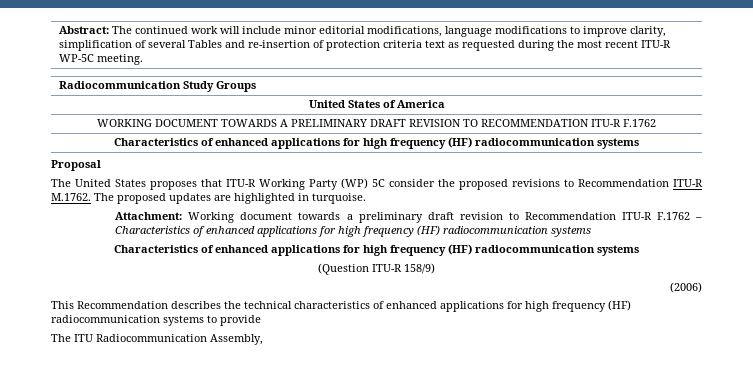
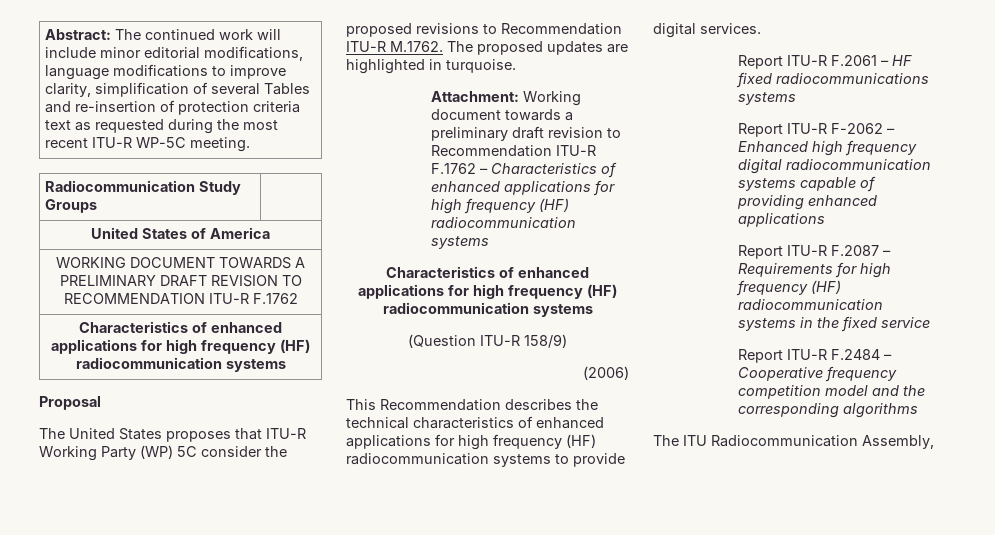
- This Recommendation describes the technical characteristics of enhanced applications for high frequency (HF) radiocommunication systems to provide
+ This Recommendation describes the technical characteristics of enhanced applications for high frequency (HF) radiocommunication systems to provide digital services.
+ Report ITU-R F.2061 – HF fixed radiocommunications systems
+ Report ITU-R F-2062 – Enhanced high frequency digital radiocommunication systems capable of providing enhanced applications
+ Report ITU-R F.2087 – Requirements for high frequency (HF) radiocommunication systems in the fixed service
+ Report ITU-R F.2484 – Cooperative frequency competition model and the corresponding algorithms

